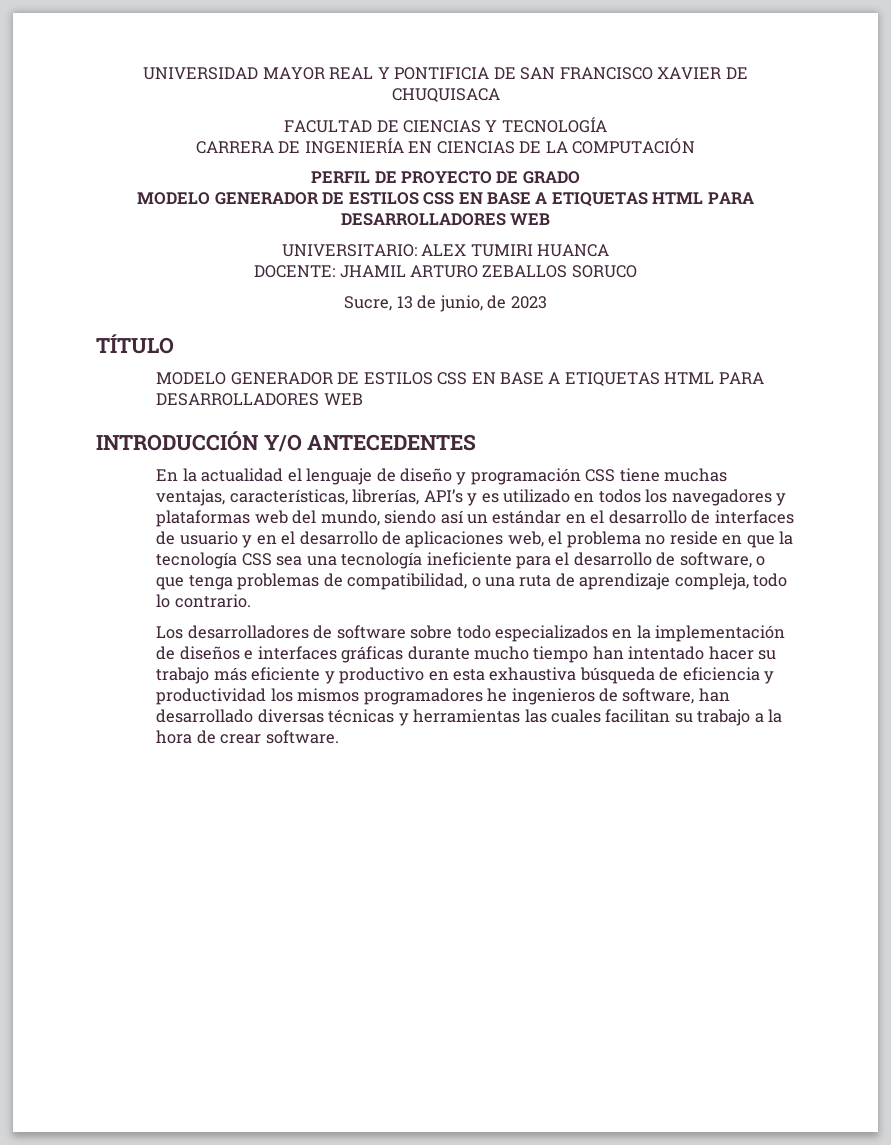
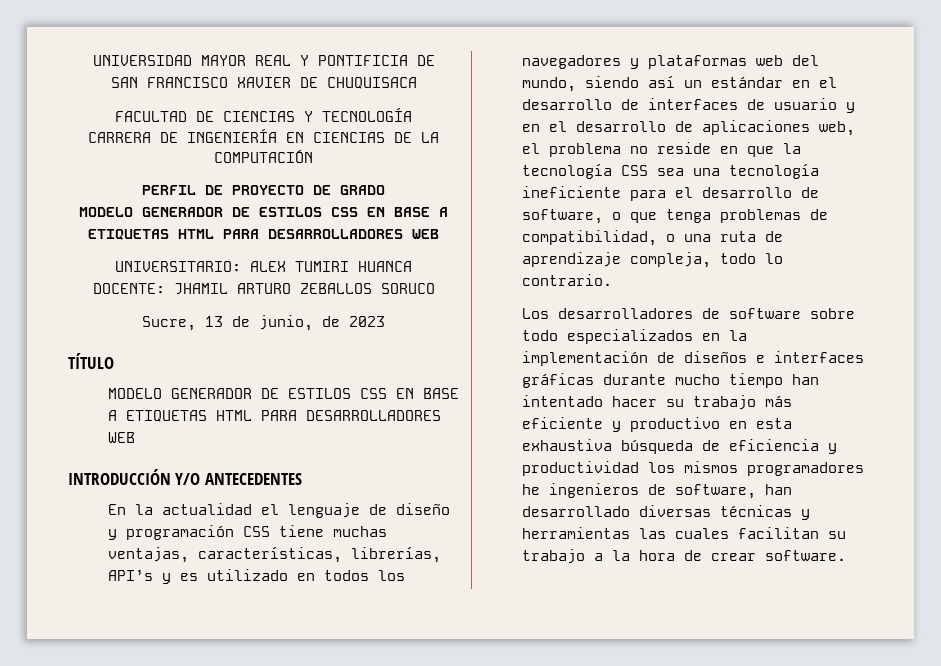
- UNIVERSIDAD MAYOR REAL Y PONTIFICIA DE SAN FRANCISCO XAVIER DE CHUQUISACA
+ UNIVERSIDAD MAYOR REAL Y PONTIFICIA DE
+ SAN FRANCISCO XAVIER DE CHUQUISACA

